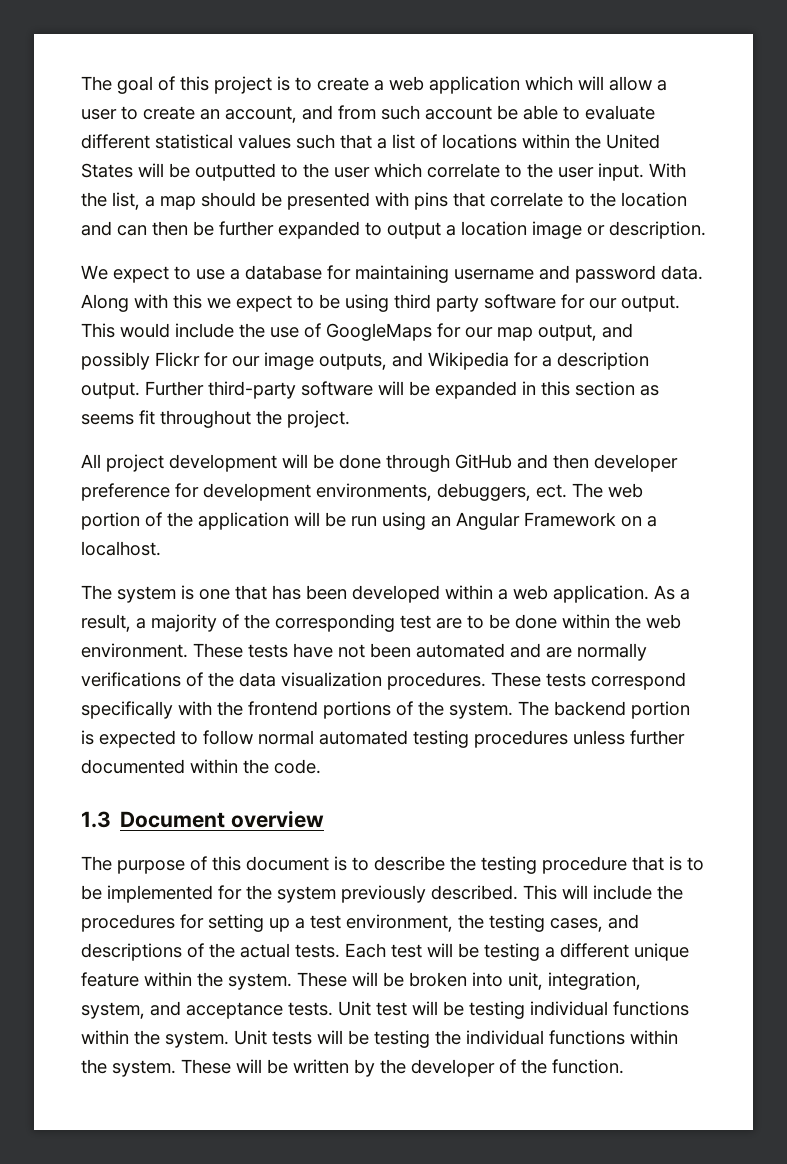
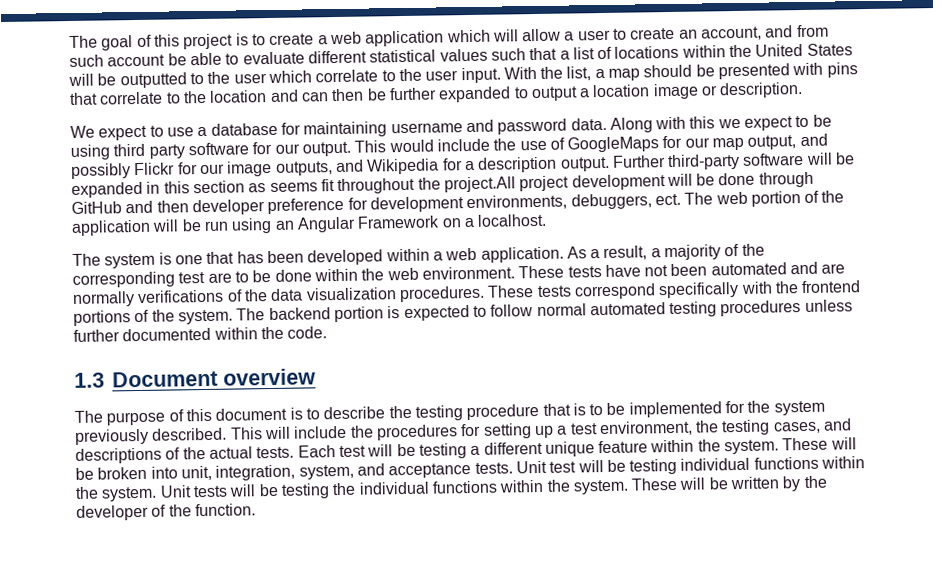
- Further third-party software will be expanded in this section as seems fit throughout the project.
- All project development will be done through GitHub and then developer preference for development environments, debuggers, ect.
+ Further third-party software will be expanded in this section as seems fit throughout the project.All project development will be done through GitHub and then developer preference for development environments, debuggers, ect.

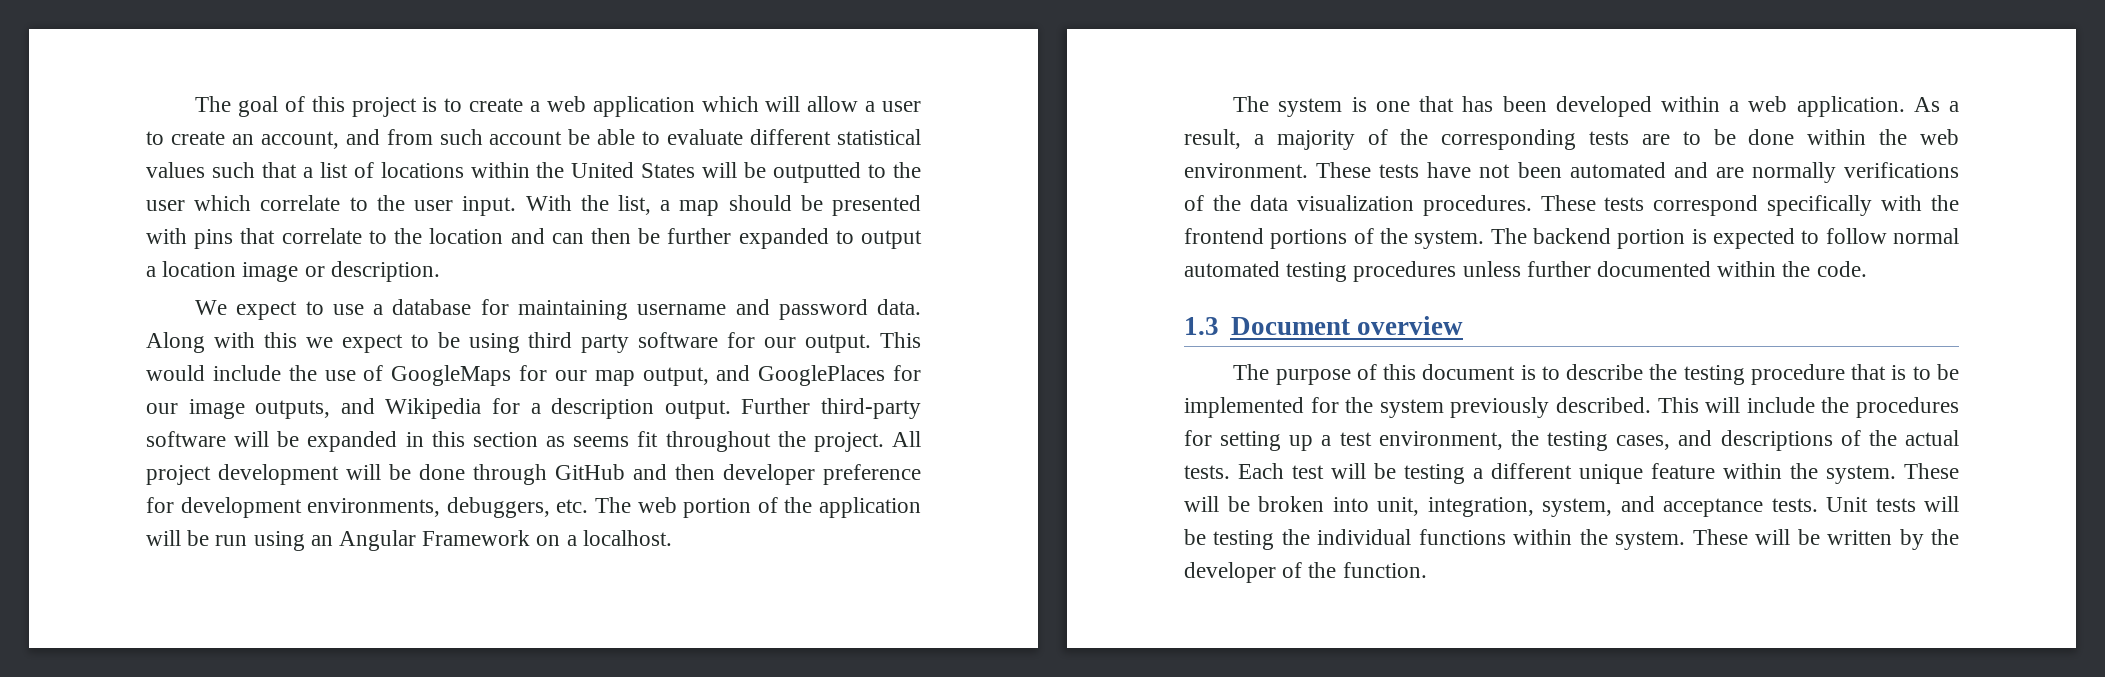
- This would include the use of GoogleMaps for our map output, and possibly Flickr for our image outputs, and Wikipedia for a description output.
+ This would include the use of GoogleMaps for our map output, and GooglePlaces for our image outputs, and Wikipedia for a description output.
- Further third-party software will be expanded in this section as seems fit throughout the project.All project development will be done through GitHub and then developer preference for development environments, debuggers, ect. The web portion of the application will be run using an Angular Framework on a localhost.
+ Further third-party software will be expanded in this section as seems fit throughout the project. All project development will be done through GitHub and then developer preference for development environments, debuggers, etc. The web portion of the application will be run using an Angular Framework on a localhost.
- As a result, a majority of the corresponding test are to be done within the web environment.
+ As a result, a majority of the corresponding tests are to be done within the web environment.
- Unit test will be testing individual functions within the system. Unit tests will be testing the individual functions within the system.
+ Unit tests will be testing the individual functions within the system.

